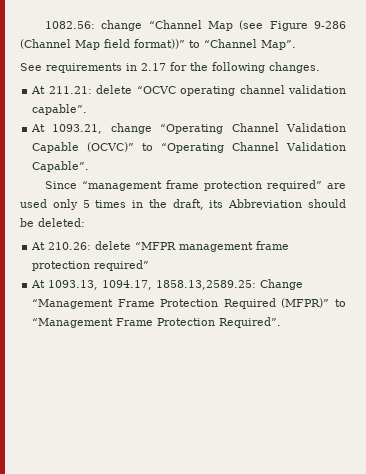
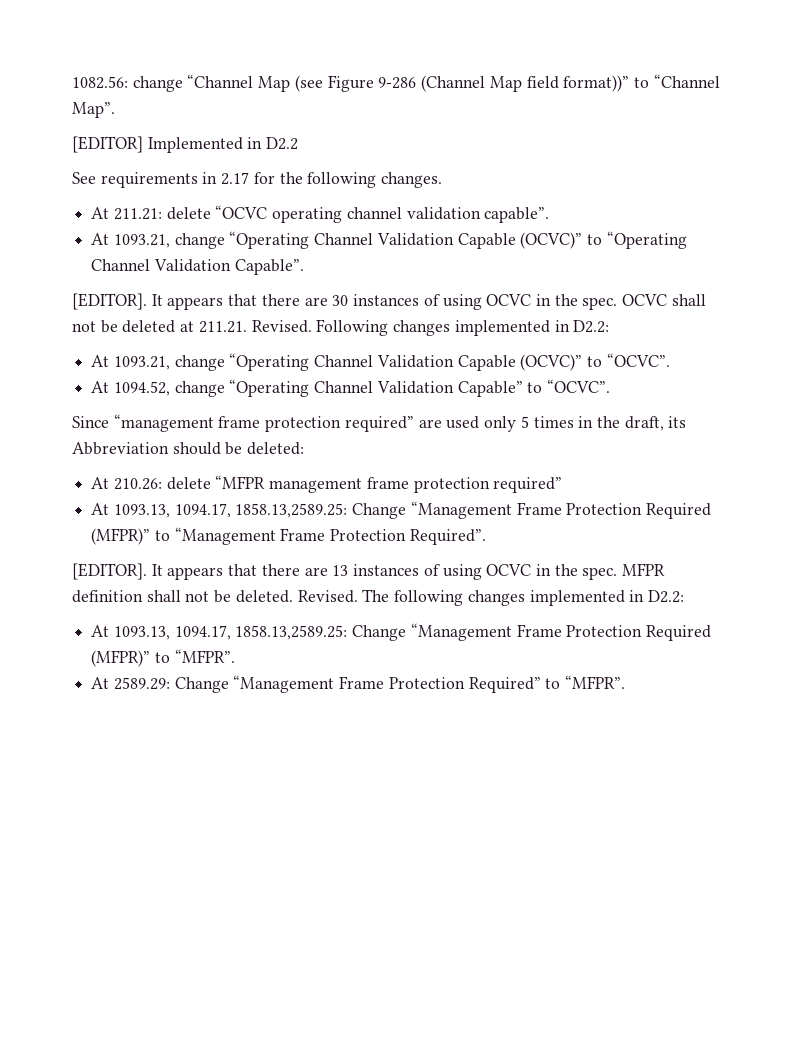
+ [EDITOR] Implemented in D2.2
+ [EDITOR]. It appears that there are 30 instances of using OCVC in the spec. OCVC shall not be deleted at 211.21. Revised. Following changes implemented in D2.2:
+ At 1093.21, change “Operating Channel Validation Capable (OCVC)” to “OCVC”.
+ At 1094.52, change “Operating Channel Validation Capable” to “OCVC”.
+ [EDITOR]. It appears that there are 13 instances of using OCVC in the spec. MFPR definition shall not be deleted. Revised. The following changes implemented in D2.2:
+ At 1093.13, 1094.17, 1858.13,2589.25: Change “Management Frame Protection Required (MFPR)” to “MFPR”.
+ At 2589.29: Change “Management Frame Protection Required” to “MFPR”.

